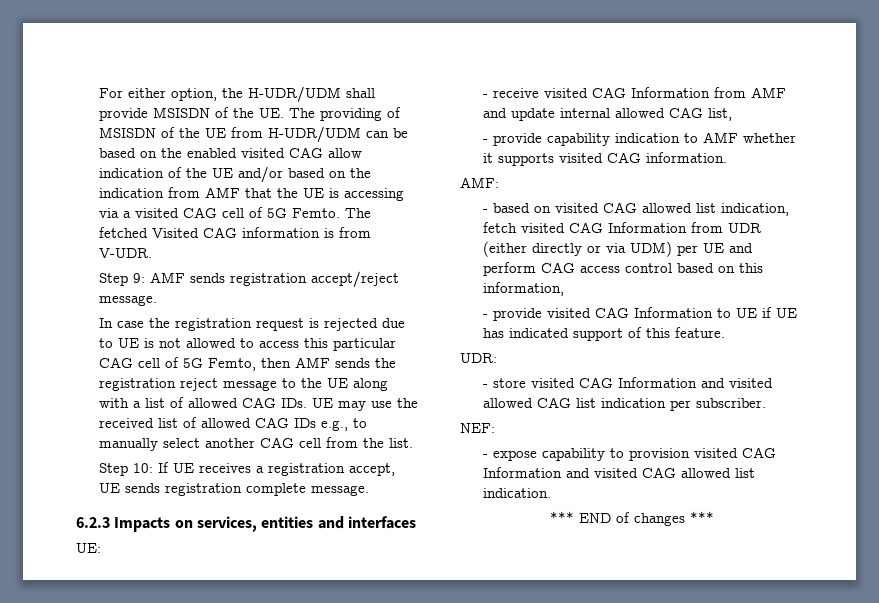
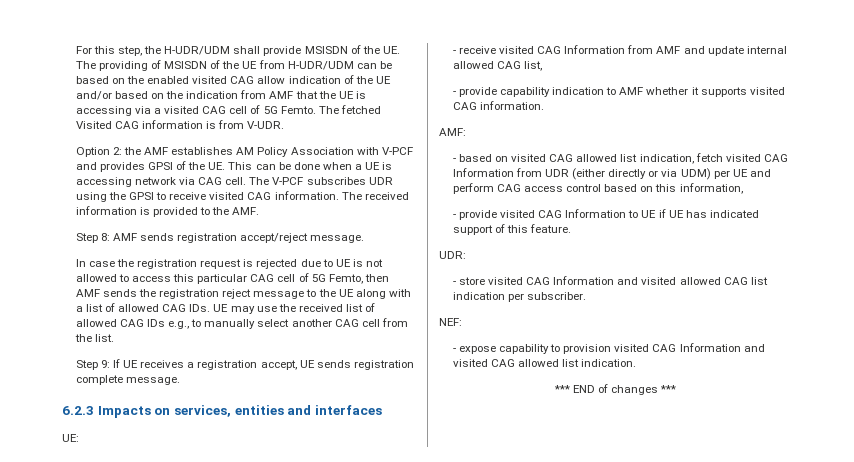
- For either option, the H-UDR/UDM shall provide MSISDN of the UE. The providing of MSISDN of the UE from H-UDR/UDM can be based on the enabled visited CAG allow indication of the UE and/or based on the indication from AMF that the UE is accessing via a visited CAG cell of 5G Femto.
+ For this step, the H-UDR/UDM shall provide MSISDN of the UE. The providing of MSISDN of the UE from H-UDR/UDM can be based on the enabled visited CAG allow indication of the UE and/or based on the indication from AMF that the UE is accessing via a visited CAG cell of 5G Femto.
- Step 9: AMF sends registration accept/reject message.
+ Option 2: the AMF establishes AM Policy Association with V-PCF and provides GPSI of the UE. This can be done when a UE is accessing network via CAG cell. The V-PCF subscribes UDR using the GPSI to receive visited CAG information. The received information is provided to the AMF.
+ Step 8: AMF sends registration accept/reject message.
- Step 10: If UE receives a registration accept, UE sends registration complete message.
+ Step 9: If UE receives a registration accept, UE sends registration complete message.

